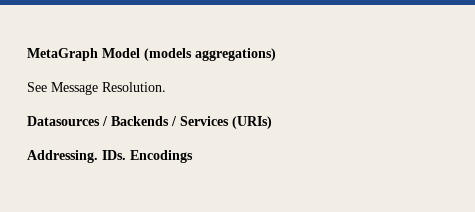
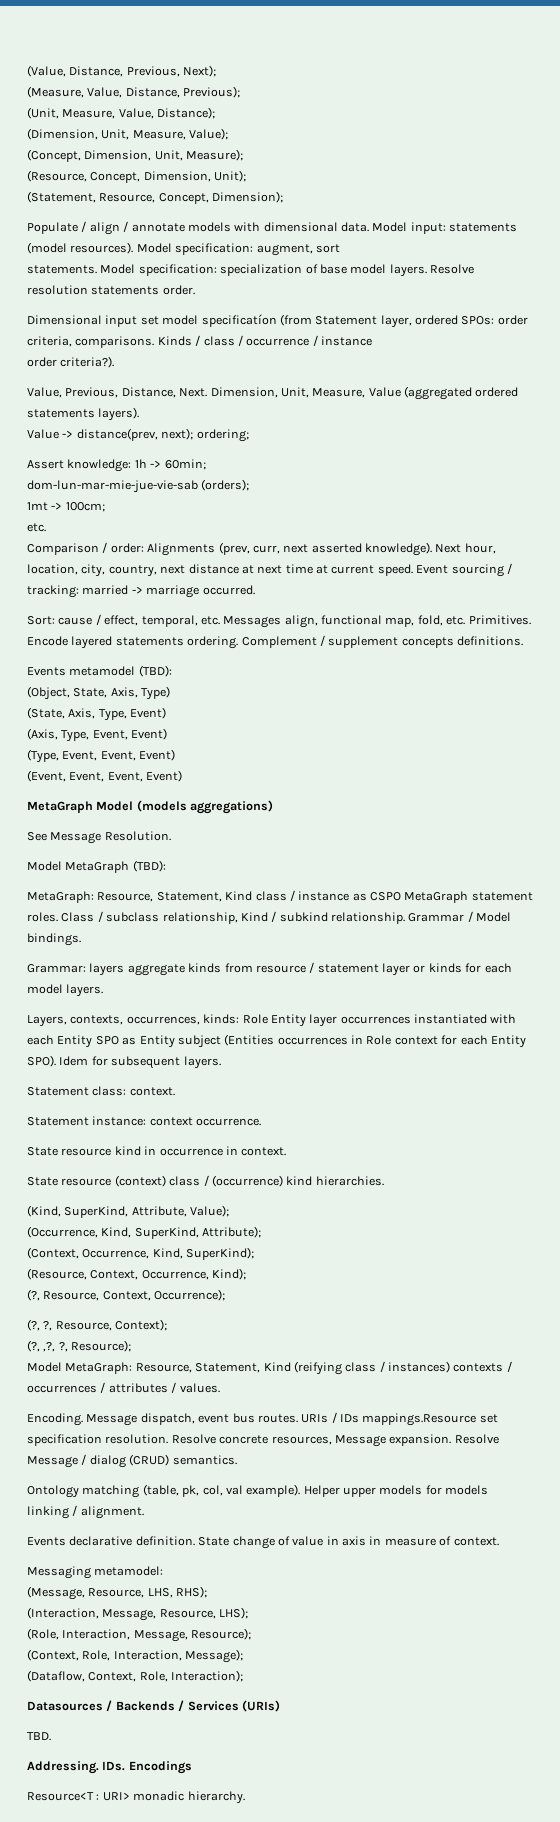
+ (Value, Distance, Previous, Next);
+ (Measure, Value, Distance, Previous);
+ (Unit, Measure, Value, Distance);
+ (Dimension, Unit, Measure, Value);
+ (Concept, Dimension, Unit, Measure);
+ (Resource, Concept, Dimension, Unit);
+ (Statement, Resource, Concept, Dimension);
+ Populate / align / annotate models with dimensional data. Model input: statements (model resources). Model specification: augment, sort
+ statements. Model specification: specialization of base model layers. Resolve resolution statements order.
+ Dimensional input set model specificatíon (from Statement layer, ordered SPOs: order criteria, comparisons. Kinds / class / occurrence / instance
+ order criteria?).
+ Value, Previous, Distance, Next. Dimension, Unit, Measure, Value (aggregated ordered statements layers).
+ Value -> distance(prev, next); ordering;
+ Assert knowledge: 1h -> 60min;
+ dom-lun-mar-mie-jue-vie-sab (orders);
+ 1mt -> 100cm;
+ etc.
+ Comparison / order: Alignments (prev, curr, next asserted knowledge). Next hour, location, city, country, next distance at next time at current speed. Event sourcing / tracking: married -> marriage occurred.
+ Sort: cause / effect, temporal, etc. Messages align, functional map, fold, etc. Primitives. Encode layered statements ordering. Complement / supplement concepts definitions.
+ Events metamodel (TBD):
+ (Object, State, Axis, Type)
+ (State, Axis, Type, Event)
+ (Axis, Type, Event, Event)
+ (Type, Event, Event, Event)
+ (Event, Event, Event, Event)
+ Model MetaGraph (TBD):
+ MetaGraph: Resource, Statement, Kind class / instance as CSPO MetaGraph statement roles. Class / subclass relationship, Kind / subkind relationship. Grammar / Model bindings.
+ Grammar: layers aggregate kinds from resource / statement layer or kinds for each model layers.
+ Layers, contexts, occurrences, kinds: Role Entity layer occurrences instantiated with each Entity SPO as Entity subject (Entities occurrences in Role context for each Entity SPO). Idem for subsequent layers.
+ Statement class: context.
+ Statement instance: context occurrence.
+ State resource kind in occurrence in context.
+ State resource (context) class / (occurrence) kind hierarchies.
+ (Kind, SuperKind, Attribute, Value);
+ (Occurrence, Kind, SuperKind, Attribute);
+ (Context, Occurrence, Kind, SuperKind);
+ (Resource, Context, Occurrence, Kind);
+ (?, Resource, Context, Occurrence);
+ (?, ?, Resource, Context);
+ (?, ,?, ?, Resource);
+ Model MetaGraph: Resource, Statement, Kind (reifying class / instances) contexts / occurrences / attributes / values.
+ Encoding. Message dispatch, event bus routes. URIs / IDs mappings.Resource set specification resolution. Resolve concrete resources, Message expansion. Resolve Message / dialog (CRUD) semantics.
+ Ontology matching (table, pk, col, val example). Helper upper models for models linking / alignment.
+ Events declarative definition. State change of value in axis in measure of context.
+ Messaging metamodel:
+ (Message, Resource, LHS, RHS);
+ (Interaction, Message, Resource, LHS);
+ (Role, Interaction, Message, Resource);
+ (Context, Role, Interaction, Message);
+ (Dataflow, Context, Role, Interaction);
+ TBD.
+ Resource<T : URI> monadic hierarchy.

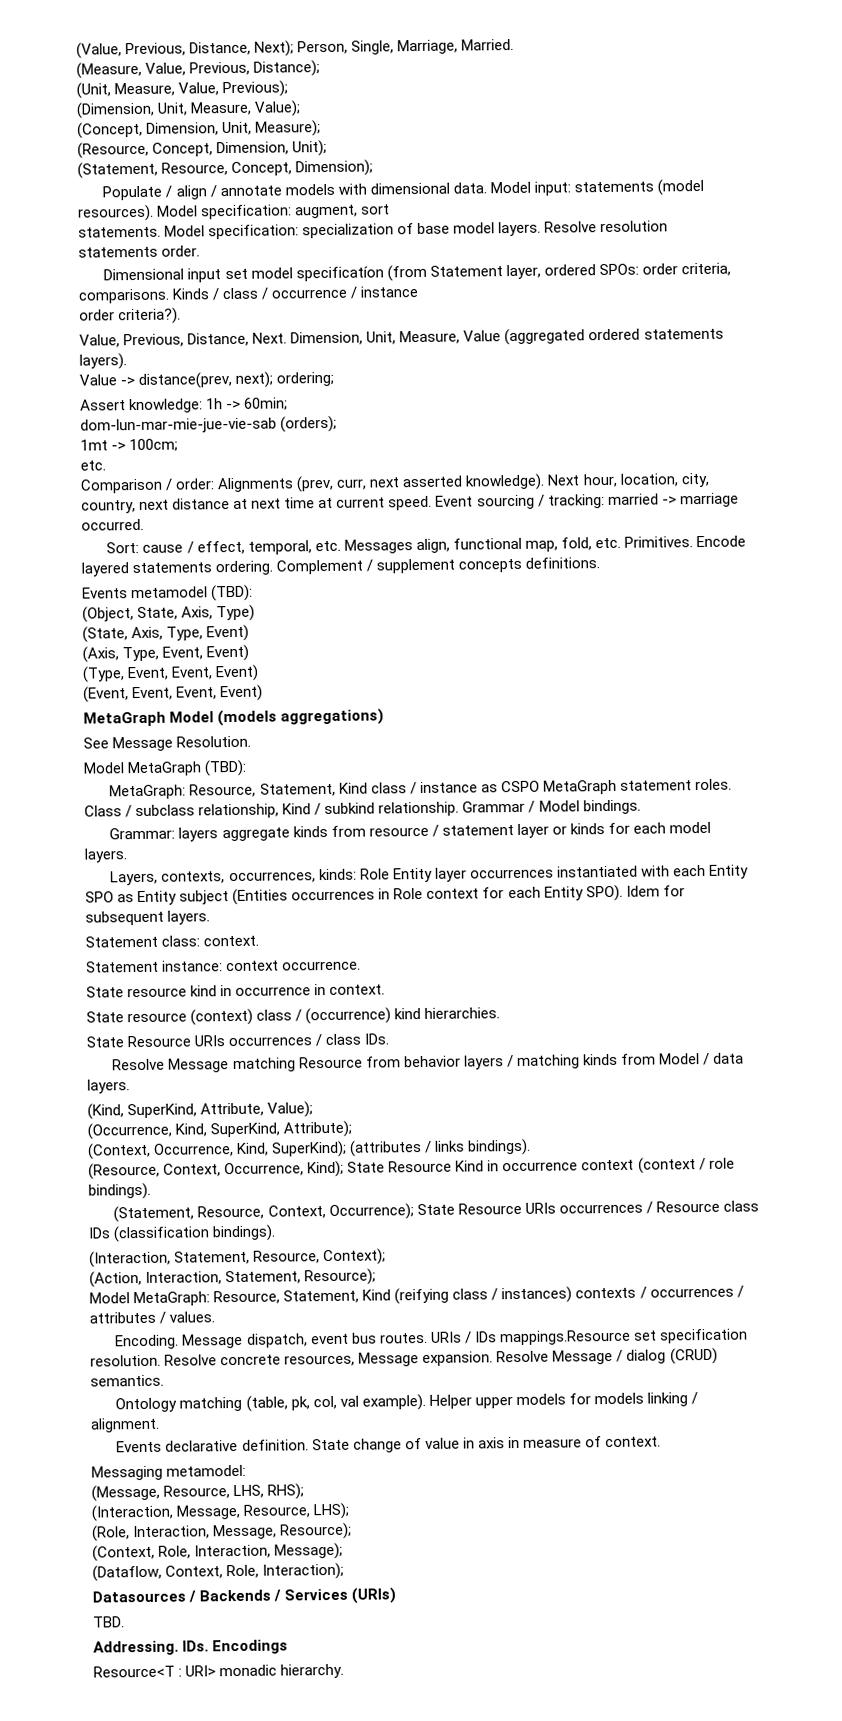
- (Value, Distance, Previous, Next);
+ (Value, Previous, Distance, Next); Person, Single, Marriage, Married.
- (Measure, Value, Distance, Previous);
+ (Measure, Value, Previous, Distance);
- (Unit, Measure, Value, Distance);
+ (Unit, Measure, Value, Previous);
+ State Resource URIs occurrences / class IDs.
+ Resolve Message matching Resource from behavior layers / matching kinds from Model / data layers.
- (Context, Occurrence, Kind, SuperKind);
+ (Context, Occurrence, Kind, SuperKind); (attributes / links bindings).
- (Resource, Context, Occurrence, Kind);
- (?, Resource, Context, Occurrence);
- (?, ?, Resource, Context);
+ (Resource, Context, Occurrence, Kind); State Resource Kind in occurrence context (context / role bindings).
+ (Statement, Resource, Context, Occurrence); State Resource URIs occurrences / Resource class IDs (classification bindings).
+ (Interaction, Statement, Resource, Context);
- (?, ,?, ?, Resource);
+ (Action, Interaction, Statement, Resource);

